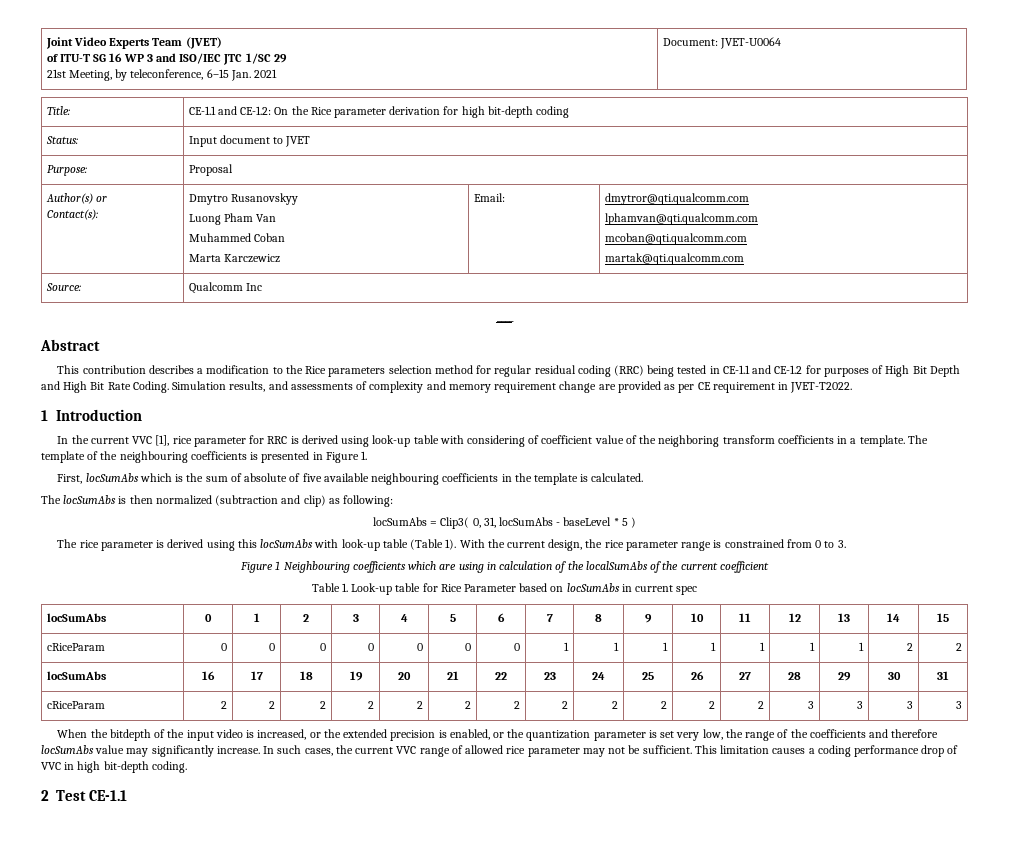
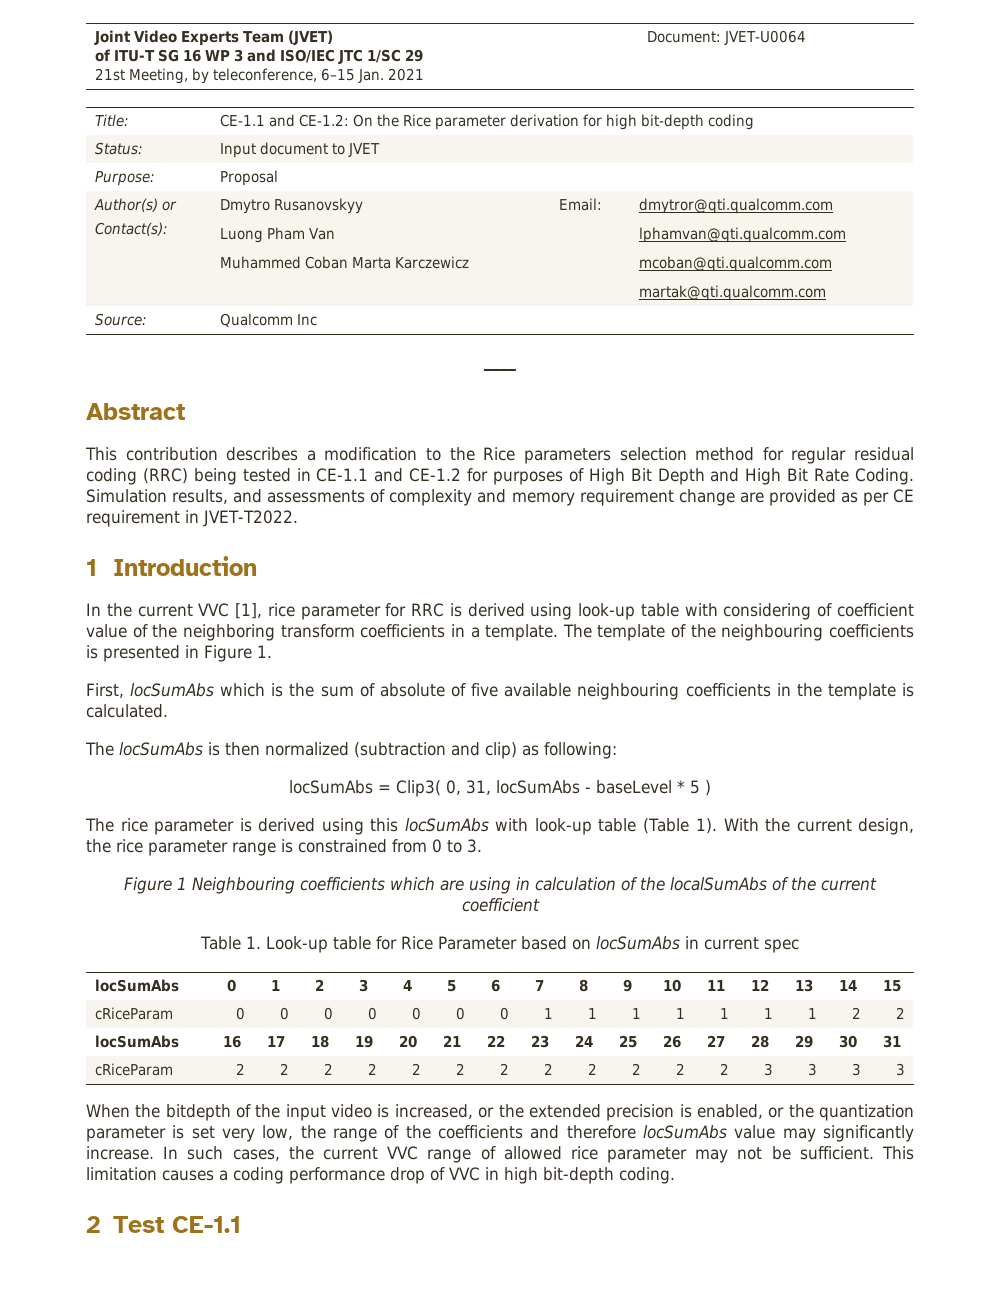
  Author(s) or
  Contact(s): | Dmytro Rusanovskyy
  Luong Pham Van
- Muhammed Coban
- Marta Karczewicz | Email: | dmytror@qti.qualcomm.com
+ Muhammed Coban Marta Karczewicz | Email: | dmytror@qti.qualcomm.com

